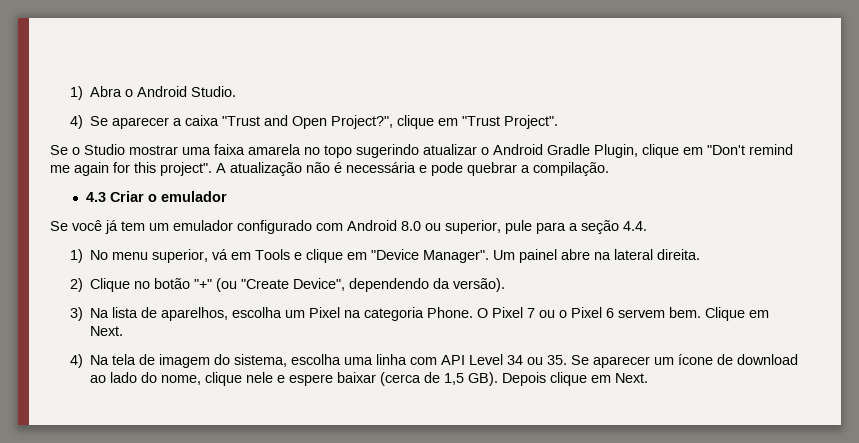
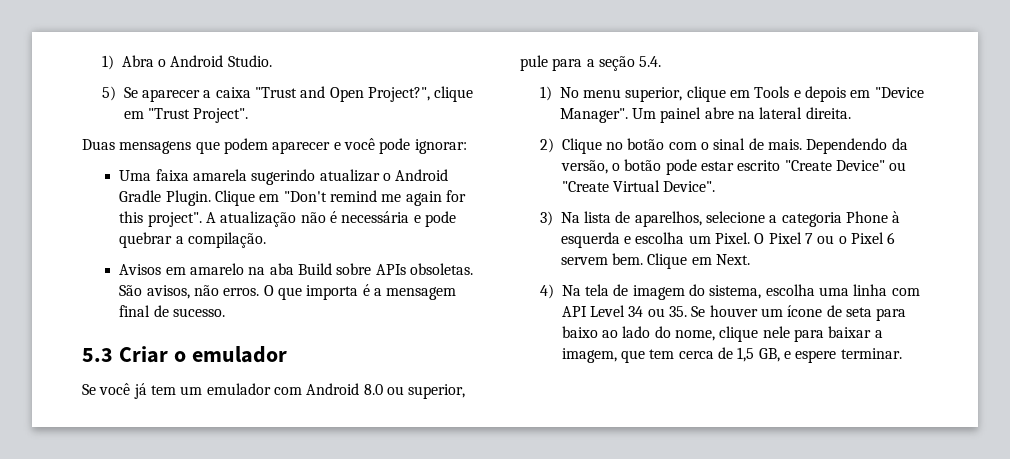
- 4) Se aparecer a caixa "Trust and Open Project?", clique em "Trust Project".
+ 5) Se aparecer a caixa "Trust and Open Project?", clique em "Trust Project".
- Se o Studio mostrar uma faixa amarela no topo sugerindo atualizar o Android Gradle Plugin, clique em "Don't remind me again for this project".
+ Duas mensagens que podem aparecer e você pode ignorar:
+ Uma faixa amarela sugerindo atualizar o Android Gradle Plugin. Clique em "Don't remind me again for this project".
- 4.3 Criar o emulador
+ Avisos em amarelo na aba Build sobre APIs obsoletas. São avisos, não erros. O que importa é a mensagem final de sucesso.
+ 5.3 Criar o emulador
- Se você já tem um emulador configurado com Android 8.0 ou superior, pule para a seção 4.4.
+ Se você já tem um emulador com Android 8.0 ou superior, pule para a seção 5.4.
- 1) No menu superior, vá em Tools e clique em "Device Manager".
+ 1) No menu superior, clique em Tools e depois em "Device Manager".
- 2) Clique no botão "+" (ou "Create Device", dependendo da versão).
+ 2) Clique no botão com o sinal de mais. Dependendo da versão, o botão pode estar escrito "Create Device" ou "Create Virtual Device".
- 3) Na lista de aparelhos, escolha um Pixel na categoria Phone.
+ 3) Na lista de aparelhos, selecione a categoria Phone à esquerda e escolha um Pixel.
- 4) Na tela de imagem do sistema, escolha uma linha com API Level 34 ou 35. Se aparecer um ícone de download ao lado do nome, clique nele e espere baixar (cerca de 1,5 GB). Depois clique em Next.
+ 4) Na tela de imagem do sistema, escolha uma linha com API Level 34 ou 35. Se houver um ícone de seta para baixo ao lado do nome, clique nele para baixar a imagem, que tem cerca de 1,5 GB, e espere terminar.

